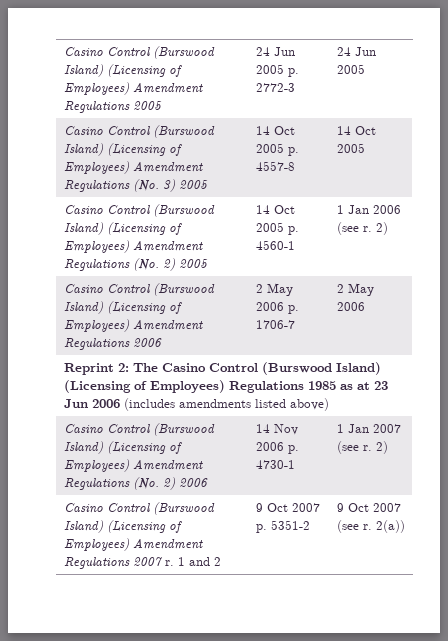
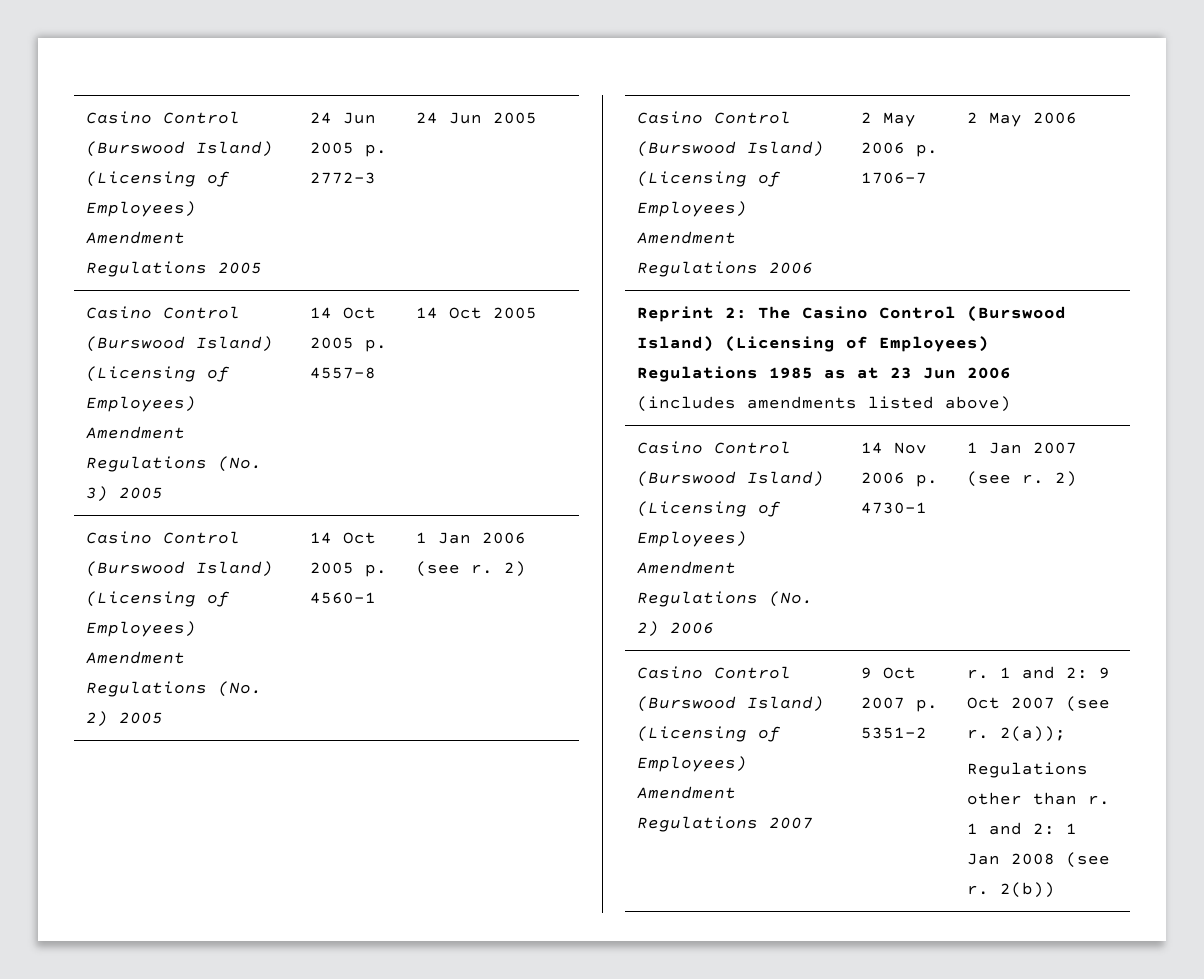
- Casino Control (Burswood Island) (Licensing of Employees) Amendment Regulations 2007 r. 1 and 2 | 9 Oct 2007 p. 5351-2 | 9 Oct 2007 (see r. 2(a))
+ Casino Control (Burswood Island) (Licensing of Employees) Amendment Regulations 2007 | 9 Oct 2007 p. 5351-2 | r. 1 and 2: 9 Oct 2007 (see r. 2(a));
+ Regulations other than r. 1 and 2: 1 Jan 2008 (see r. 2(b))

